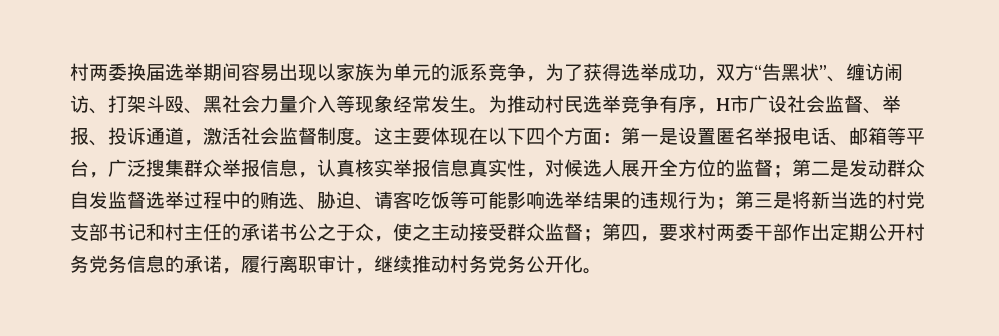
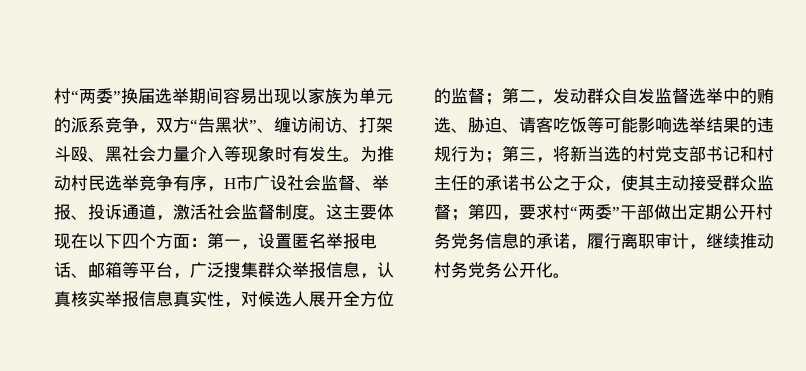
- 村两委换届选举期间容易出现以家族为单元的派系竞争，为了获得选举成功，双方“告黑状”、缠访闹访、打架斗殴、黑社会力量介入等现象经常发生。
+ 村“两委”换届选举期间容易出现以家族为单元的派系竞争，双方“告黑状”、缠访闹访、打架斗殴、黑社会力量介入等现象时有发生。
- 第一是设置匿名举报电话、邮箱等平台，广泛搜集群众举报信息，认真核实举报信息真实性，对候选人展开全方位的监督；
+ 第一，设置匿名举报电话、邮箱等平台，广泛搜集群众举报信息，认真核实举报信息真实性，对候选人展开全方位的监督；
- 第二是发动群众自发监督选举过程中的贿选、胁迫、请客吃饭等可能影响选举结果的违规行为；
+ 第二，发动群众自发监督选举中的贿选、胁迫、请客吃饭等可能影响选举结果的违规行为；
- 第三是将新当选的村党支部书记和村主任的承诺书公之于众，使之主动接受群众监督；
+ 第三，将新当选的村党支部书记和村主任的承诺书公之于众，使其主动接受群众监督；
- 第四，要求村两委干部作出定期公开村务党务信息的承诺，履行离职审计，继续推动村务党务公开化。
+ 第四，要求村“两委”干部做出定期公开村务党务信息的承诺，履行离职审计，继续推动村务党务公开化。

